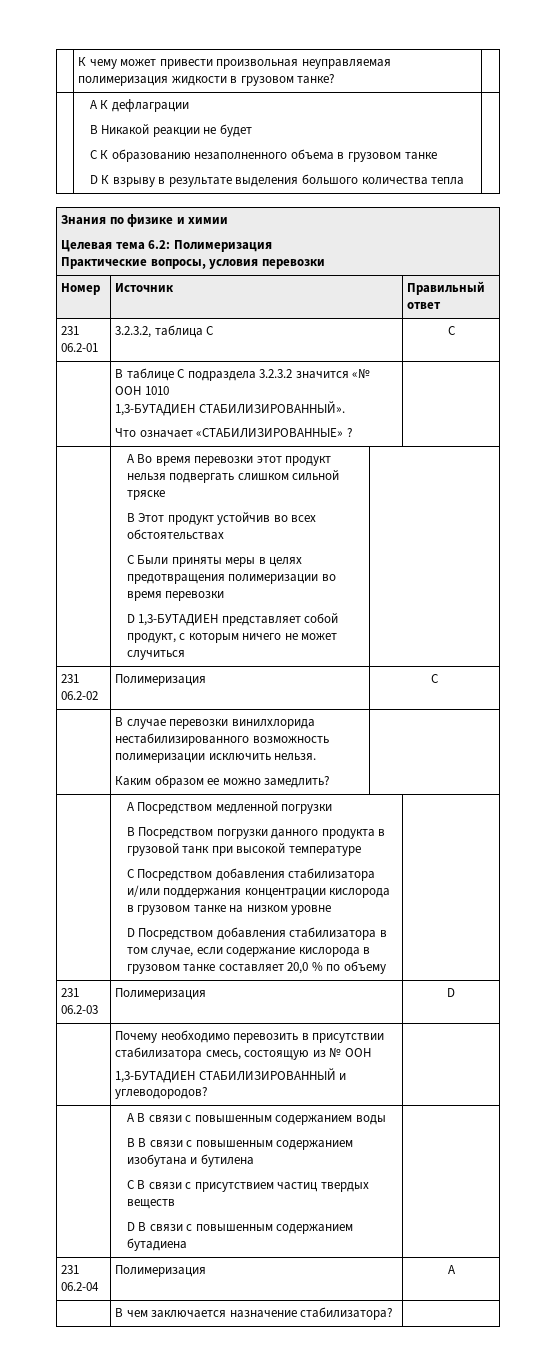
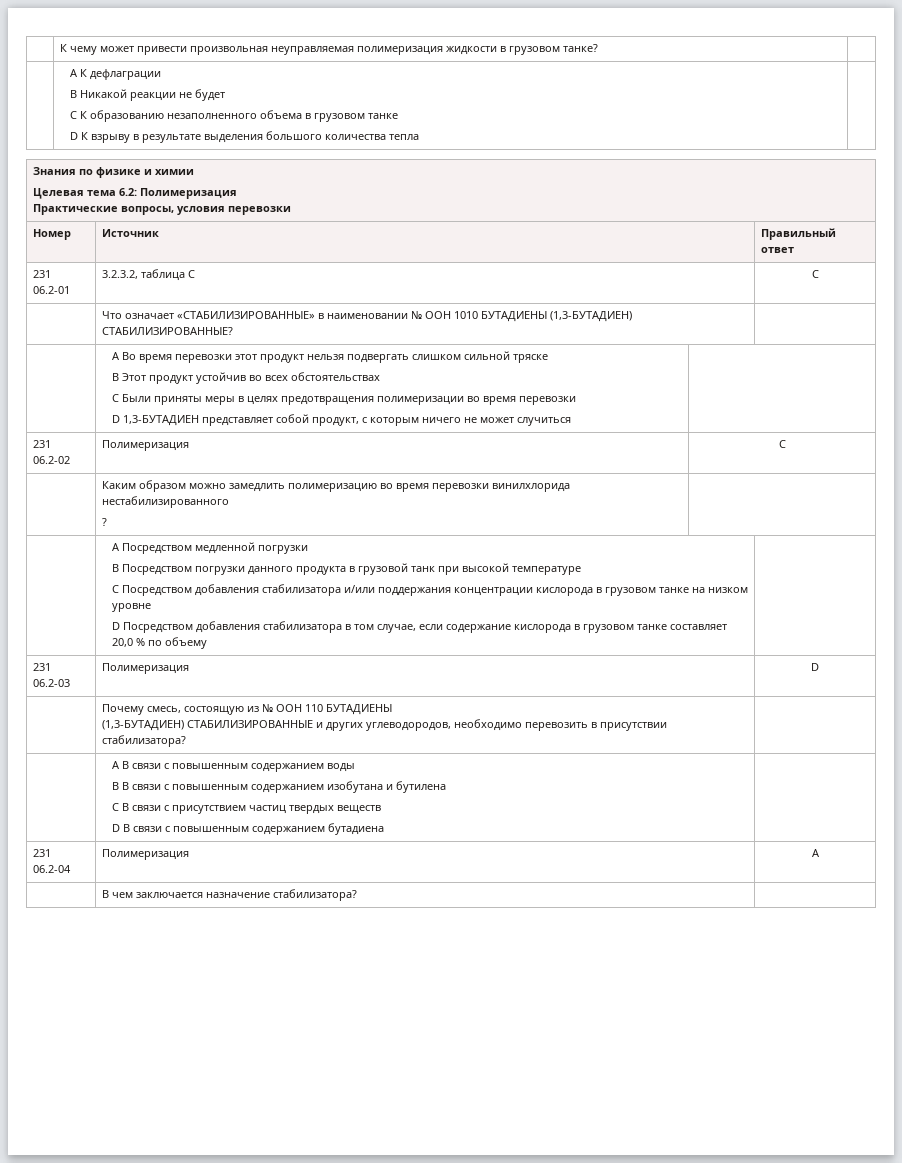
- | В таблице С подраздела 3.2.3.2 значится «№ ООН 1010
- 1,3-БУТАДИЕН СТАБИЛИЗИРОВАННЫЙ».
- Что означает «СТАБИЛИЗИРОВАННЫЕ» ? |
+ | Что означает «СТАБИЛИЗИРОВАННЫЕ» в наименовании № ООН 1010 БУТАДИЕНЫ (1,3-БУТАДИЕН) СТАБИЛИЗИРОВАННЫЕ? |
- | В случае перевозки винилхлорида нестабилизированного возможность полимеризации исключить нельзя.
- Каким образом ее можно замедлить? |
+ | Каким образом можно замедлить полимеризацию во время перевозки винилхлорида нестабилизированного
+ ? |
- | Почему необходимо перевозить в присутствии стабилизатора смесь, состоящую из № ООН
- 1,3-БУТАДИЕН СТАБИЛИЗИРОВАННЫЙ и углеводородов? |
+ | Почему смесь, состоящую из № ООН 110 БУТАДИЕНЫ
+ (1,3-БУТАДИЕН) СТАБИЛИЗИРОВАННЫЕ и других углеводородов, необходимо перевозить в присутствии стабилизатора? |

